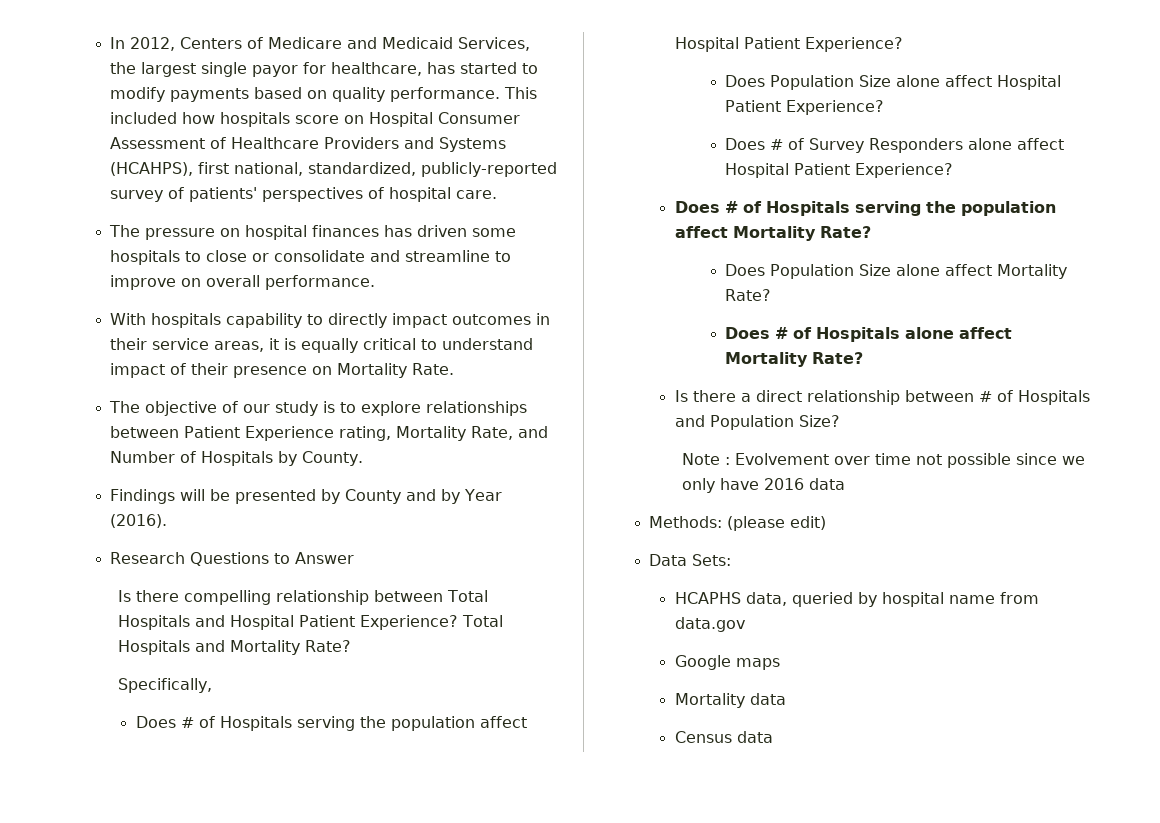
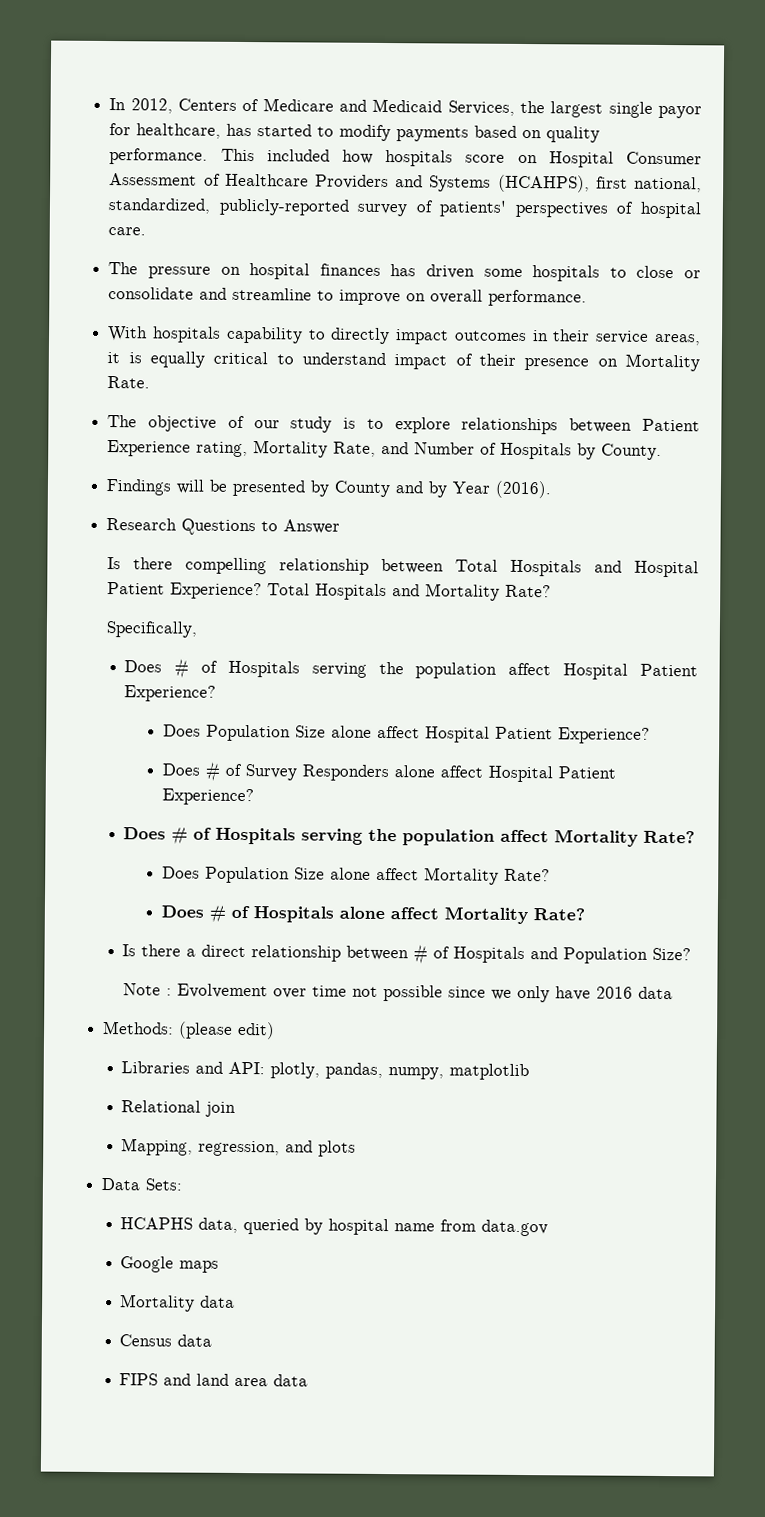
+ Libraries and API: plotly, pandas, numpy, matplotlib
+ Relational join
+ Mapping, regression, and plots
+ FIPS and land area data

